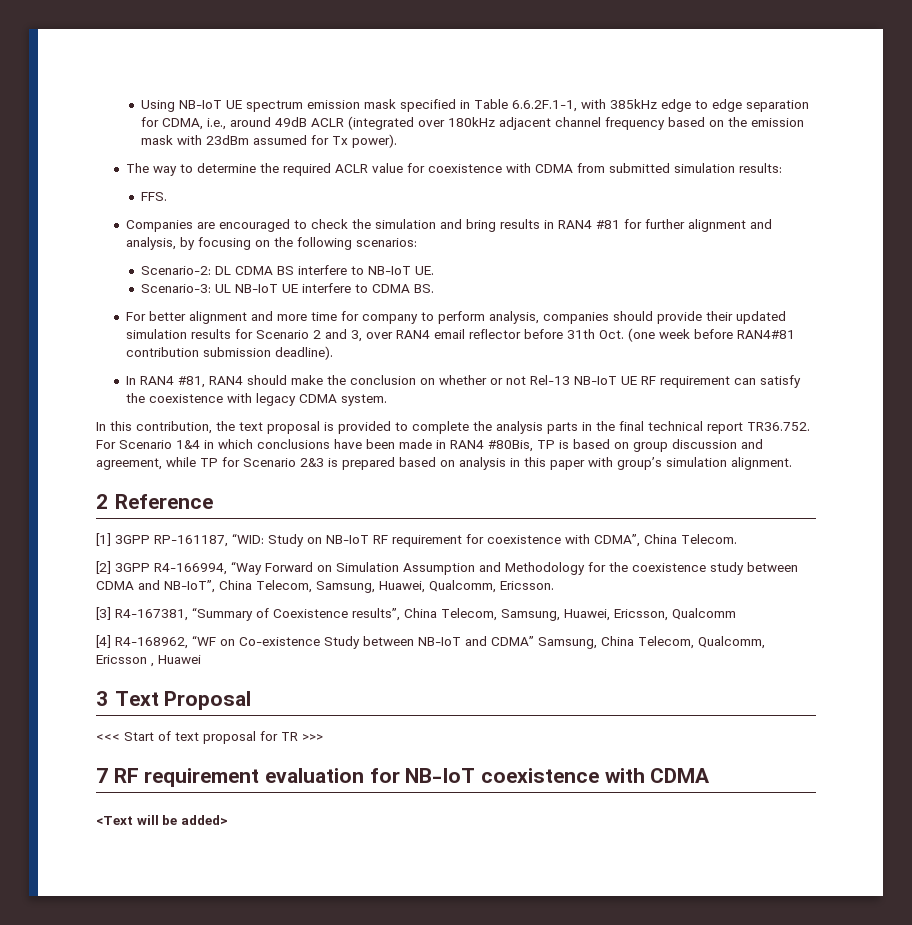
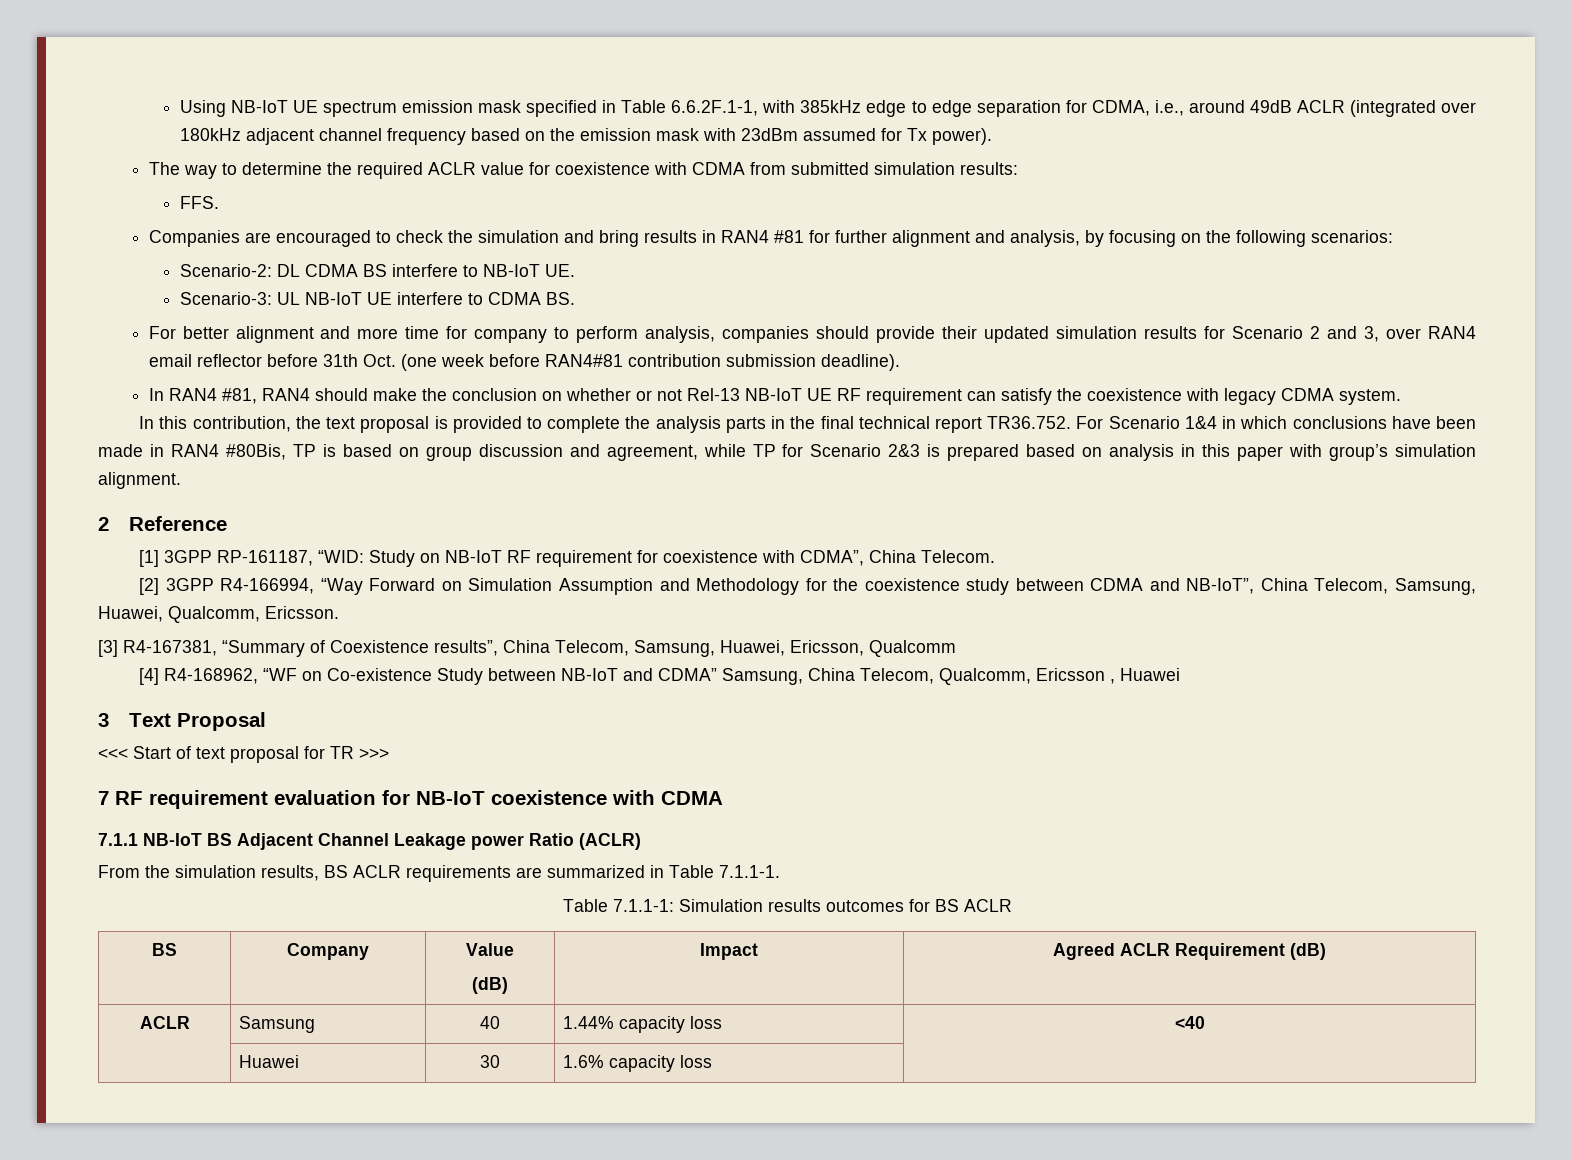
- <Text will be added>
+ 7.1.1 NB-IoT BS Adjacent Channel Leakage power Ratio (ACLR)
+ From the simulation results, BS ACLR requirements are summarized in Table 7.1.1-1.
+ Table 7.1.1-1: Simulation results outcomes for BS ACLR
+ BS | Company | Value
+ (dB) | Impact | Agreed ACLR Requirement (dB)
+ ACLR | Samsung | 40 | 1.44% capacity loss | <40
+ | Huawei | 30 | 1.6% capacity loss |

